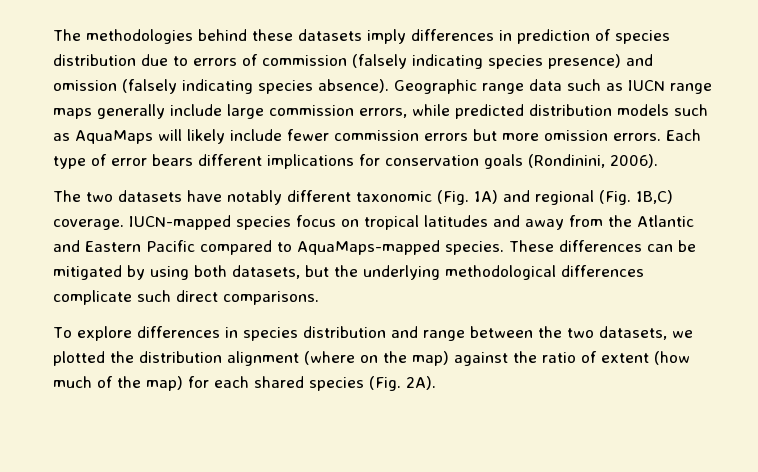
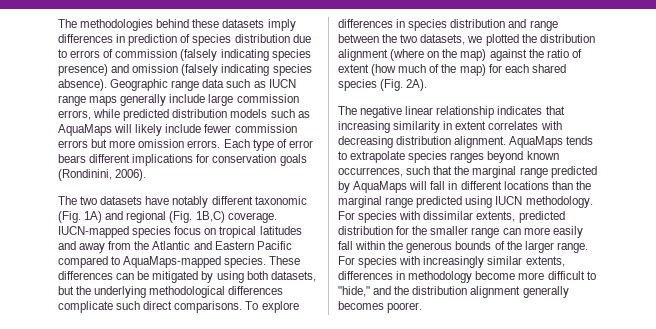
- These differences can be mitigated by using both datasets, but the underlying methodological differences complicate such direct comparisons.
- To explore differences in species distribution and range between the two datasets, we plotted the distribution alignment (where on the map) against the ratio of extent (how much of the map) for each shared species (Fig. 2A).
+ These differences can be mitigated by using both datasets, but the underlying methodological differences complicate such direct comparisons. To explore differences in species distribution and range between the two datasets, we plotted the distribution alignment (where on the map) against the ratio of extent (how much of the map) for each shared species (Fig. 2A).
+ The negative linear relationship indicates that increasing similarity in extent correlates with decreasing distribution alignment. AquaMaps tends to extrapolate species ranges beyond known occurrences, such that the marginal range predicted by AquaMaps will fall in different locations than the marginal range predicted using IUCN methodology. For species with dissimilar extents, predicted distribution for the smaller range can more easily fall within the generous bounds of the larger range. For species with increasingly similar extents, differences in methodology become more difficult to "hide," and the distribution alignment generally becomes poorer.

